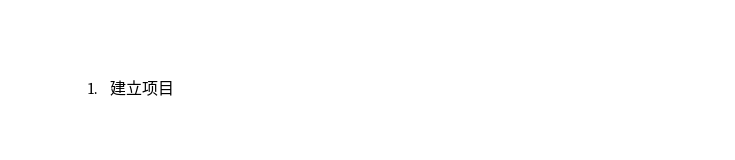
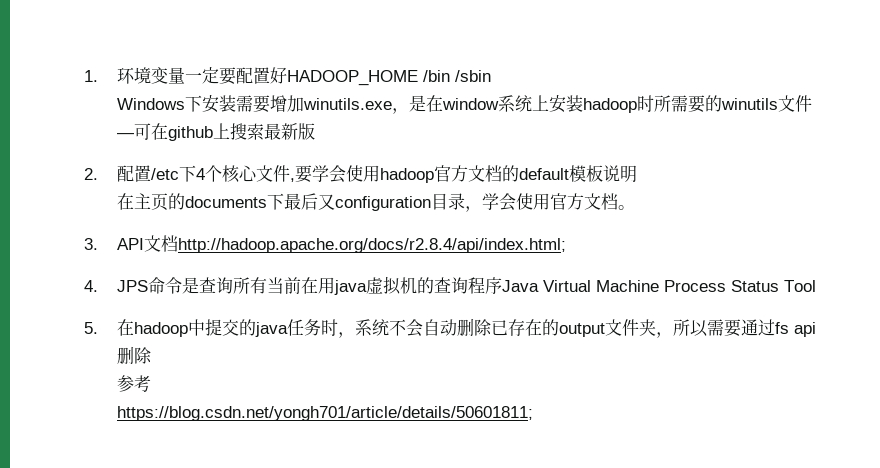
- 1.建立项目
+ 1.环境变量一定要配置好HADOOP_HOME /bin /sbin
+ Windows下安装需要增加winutils.exe，是在window系统上安装hadoop时所需要的winutils文件—可在github上搜索最新版
+ 2.配置/etc下4个核心文件,要学会使用hadoop官方文档的default模板说明
+ 在主页的documents下最后又configuration目录，学会使用官方文档。
+ 3. API文档http://hadoop.apache.org/docs/r2.8.4/api/index.html;
+ 4. JPS命令是查询所有当前在用java虚拟机的查询程序Java Virtual Machine Process Status Tool
+ 5.在hadoop中提交的java任务时，系统不会自动删除已存在的output文件夹，所以需要通过fs api删除
+ 参考
+ https://blog.csdn.net/yongh701/article/details/50601811;

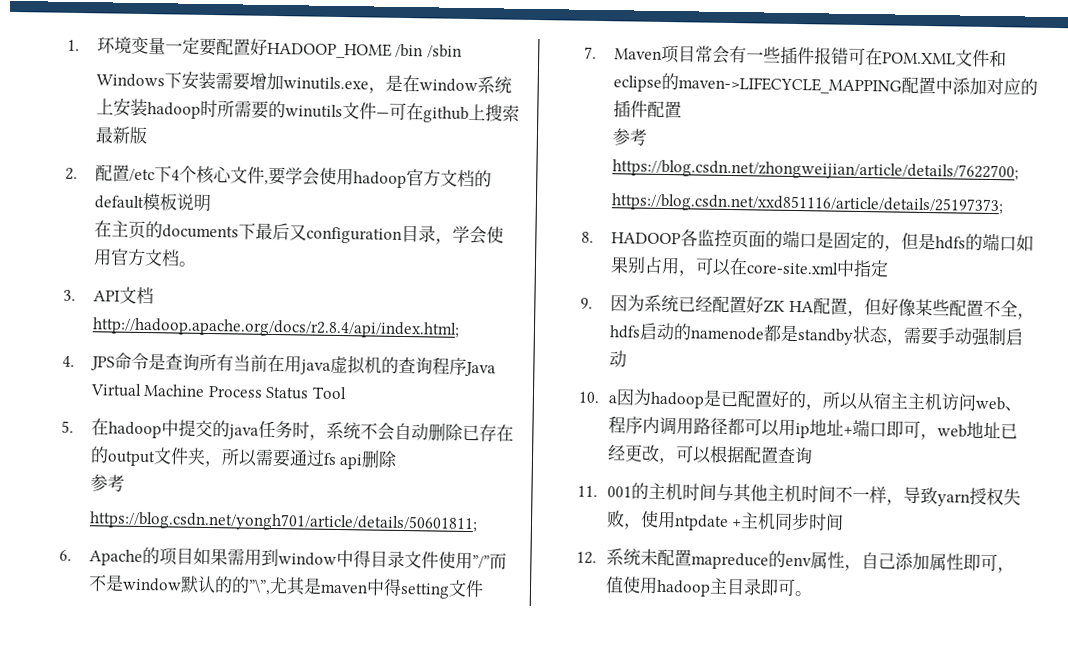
+ 6. Apache的项目如果需用到window中得目录文件使用”/”而不是window默认的的”\”,尤其是maven中得setting文件
+ 7. Maven项目常会有一些插件报错可在POM.XML文件和eclipse的maven->LIFECYCLE_MAPPING配置中添加对应的插件配置
+ 参考https://blog.csdn.net/zhongweijian/article/details/7622700;
+ https://blog.csdn.net/xxd851116/article/details/25197373;
+ 8. HADOOP各监控页面的端口是固定的，但是hdfs的端口如果别占用，可以在core-site.xml中指定
+ 9.因为系统已经配置好ZK HA配置，但好像某些配置不全，hdfs启动的namenode都是standby状态，需要手动强制启动
+ 10. a因为hadoop是已配置好的，所以从宿主主机访问web、程序内调用路径都可以用ip地址+端口即可，web地址已经更改，可以根据配置查询
+ 11. 001的主机时间与其他主机时间不一样，导致yarn授权失败，使用ntpdate +主机同步时间
+ 12.系统未配置mapreduce的env属性，自己添加属性即可，值使用hadoop主目录即可。

